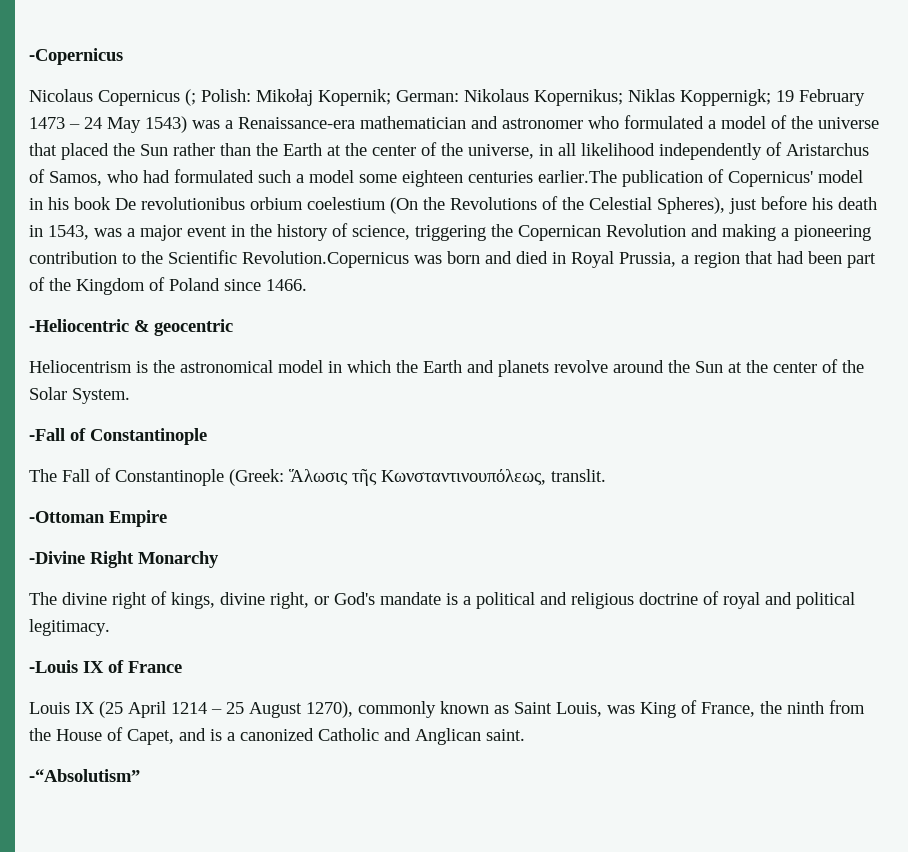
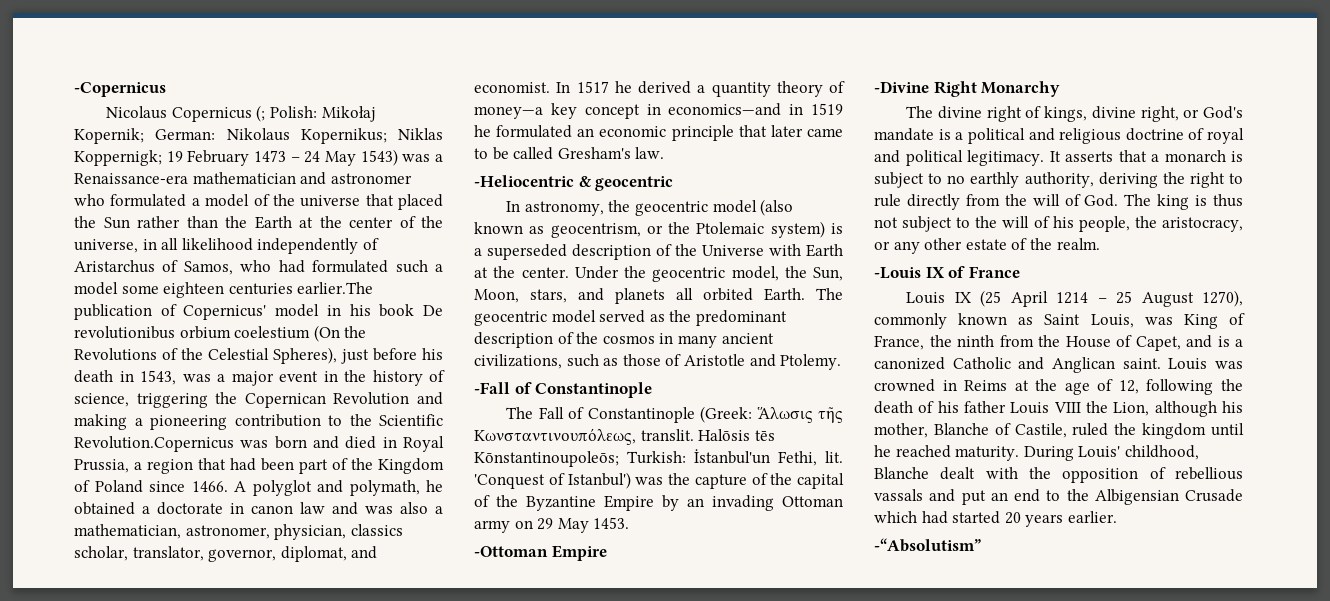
- 19 February 1473 – 24 May 1543) was a Renaissance-era mathematician and astronomer who formulated a model of the universe that placed the Sun rather than the Earth at the center of the universe, in all likelihood independently of Aristarchus of Samos, who had formulated such a model some eighteen centuries earlier.The publication of Copernicus' model in his book De revolutionibus orbium coelestium (On the Revolutions of the Celestial Spheres), just before his death in 1543, was a major event in the history of science, triggering the Copernican Revolution and making a pioneering contribution to the Scientific Revolution.Copernicus was born and died in Royal Prussia, a region that had been part of the Kingdom of Poland since 1466.
+ 19 February 1473 – 24 May 1543) was a Renaissance-era mathematician and astronomer who formulated a model of the universe that placed the Sun rather than the Earth at the center of the universe, in all likelihood independently of Aristarchus of Samos, who had formulated such a model some eighteen centuries earlier.The publication of Copernicus' model in his book De revolutionibus orbium coelestium (On the Revolutions of the Celestial Spheres), just before his death in 1543, was a major event in the history of science, triggering the Copernican Revolution and making a pioneering contribution to the Scientific Revolution.Copernicus was born and died in Royal Prussia, a region that had been part of the Kingdom of Poland since 1466. A polyglot and polymath, he obtained a doctorate in canon law and was also a mathematician, astronomer, physician, classics scholar, translator, governor, diplomat, and economist. In 1517 he derived a quantity theory of money—a key concept in economics—and in 1519 he formulated an economic principle that later came to be called Gresham's law.
  -Heliocentric & geocentric
- Heliocentrism is the astronomical model in which the Earth and planets revolve around the Sun at the center of the Solar System.
+ In astronomy, the geocentric model (also known as geocentrism, or the Ptolemaic system) is a superseded description of the Universe with Earth at the center. Under the geocentric model, the Sun, Moon, stars, and planets all orbited Earth. The geocentric model served as the predominant description of the cosmos in many ancient civilizations, such as those of Aristotle and Ptolemy.
+ Halōsis tēs Kōnstantinoupoleōs; Turkish: İstanbul'un Fethi, lit. 'Conquest of Istanbul') was the capture of the capital of the Byzantine Empire by an invading Ottoman army on 29 May 1453.
+ It asserts that a monarch is subject to no earthly authority, deriving the right to rule directly from the will of God. The king is thus not subject to the will of his people, the aristocracy, or any other estate of the realm.
+ Louis was crowned in Reims at the age of 12, following the death of his father Louis VIII the Lion, although his mother, Blanche of Castile, ruled the kingdom until he reached maturity. During Louis' childhood, Blanche dealt with the opposition of rebellious vassals and put an end to the Albigensian Crusade which had started 20 years earlier.

